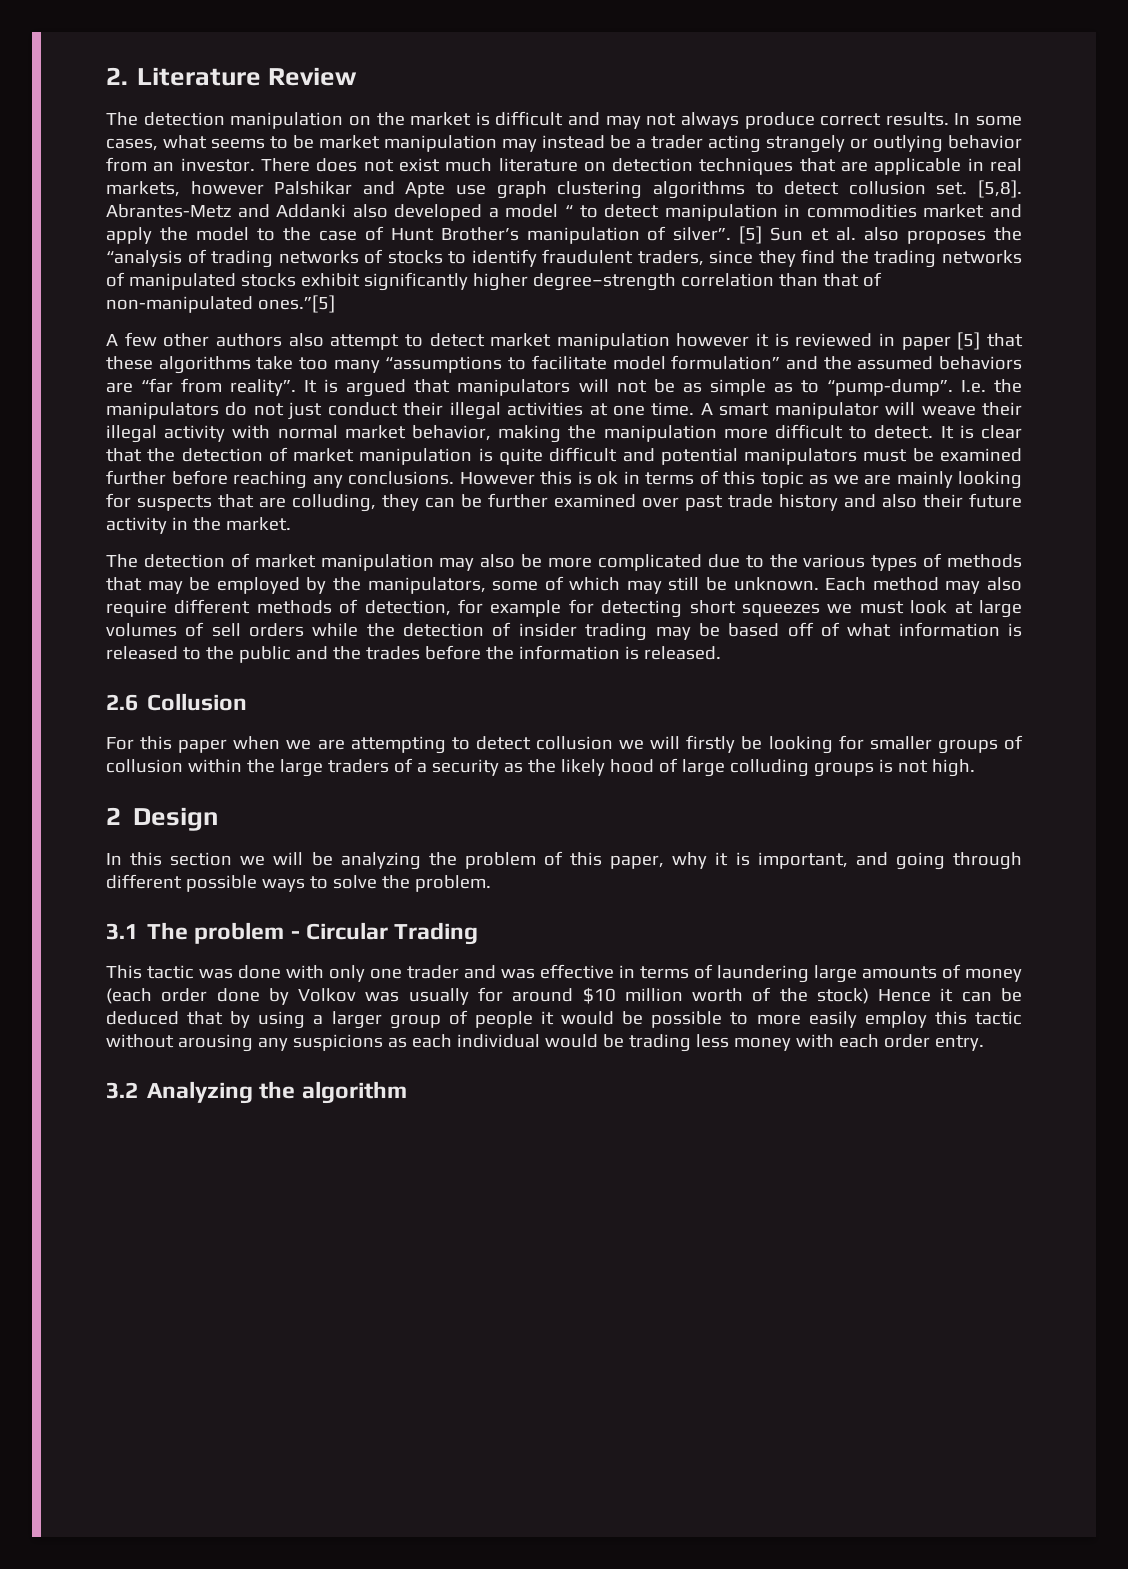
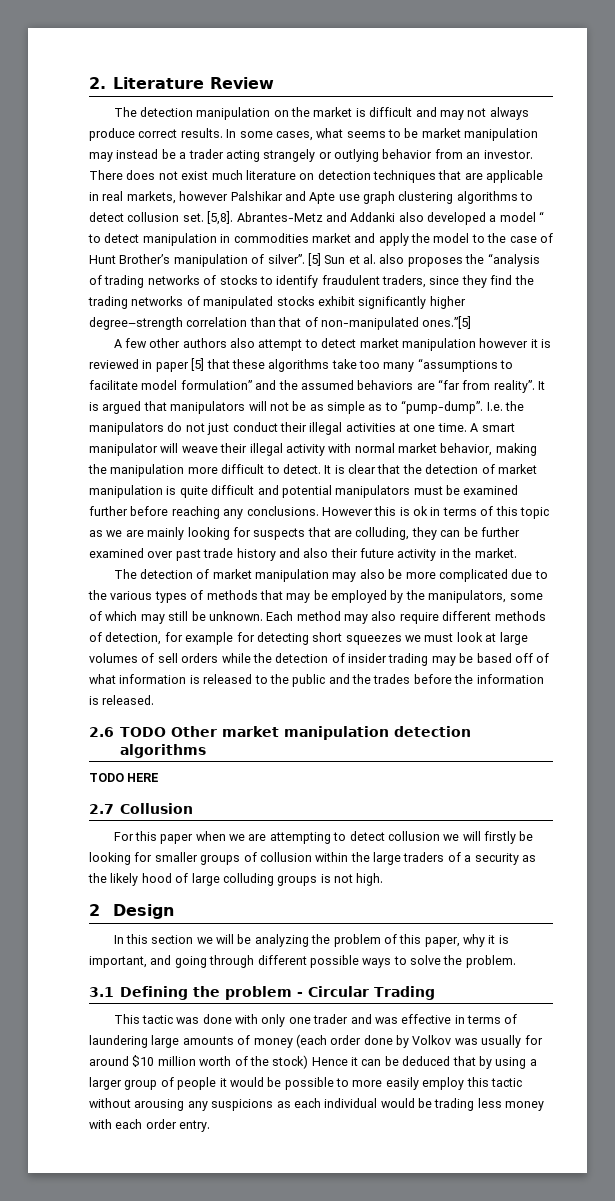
- 2.6 Collusion
+ 2.6 TODO Other market manipulation detection algorithms
+ TODO HERE
+ 2.7 Collusion
- 3.1 The problem - Circular Trading
+ 3.1 Defining the problem - Circular Trading
- 3.2 Analyzing the algorithm

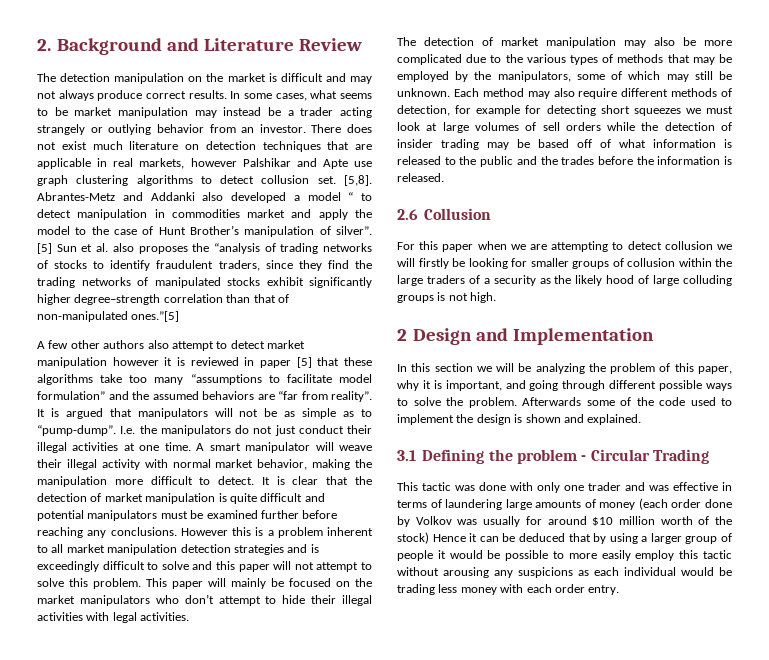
- 2. Literature Review
+ 2. Background and Literature Review
- However this is ok in terms of this topic as we are mainly looking for suspects that are colluding, they can be further examined over past trade history and also their future activity in the market.
+ However this is a problem inherent to all market manipulation detection strategies and is exceedingly difficult to solve and this paper will not attempt to solve this problem. This paper will mainly be focused on the market manipulators who don’t attempt to hide their illegal activities with legal activities.
- 2.6 TODO Other market manipulation detection algorithms
- TODO HERE
- 2.7 Collusion
+ 2.6 Collusion
- 2 Design
+ 2 Design and Implementation
+ Afterwards some of the code used to implement the design is shown and explained.

